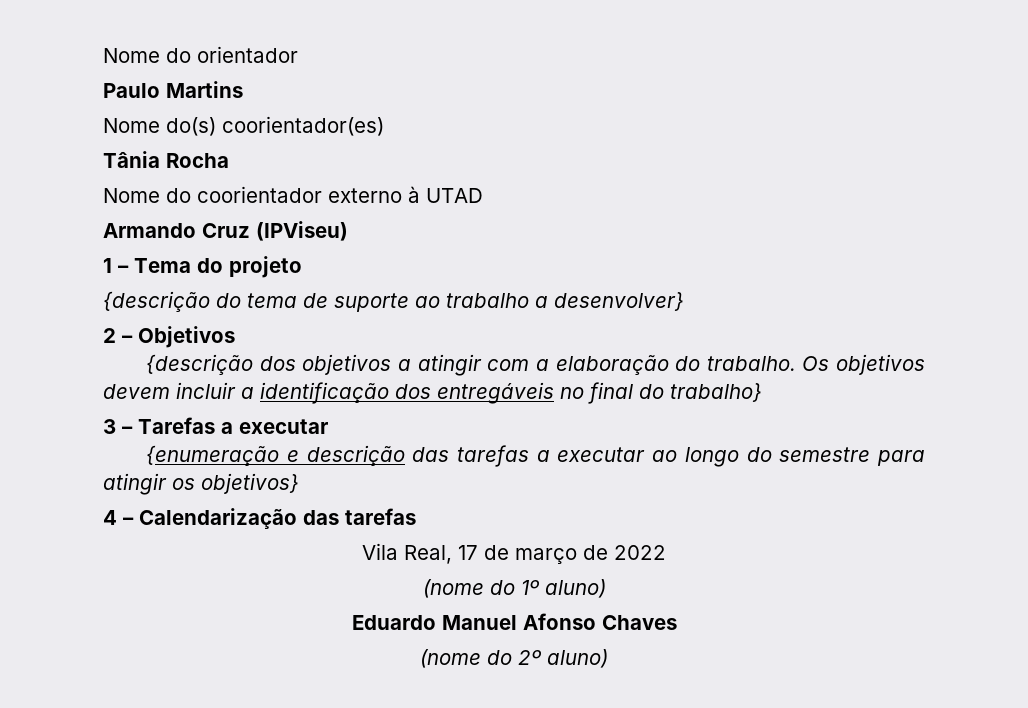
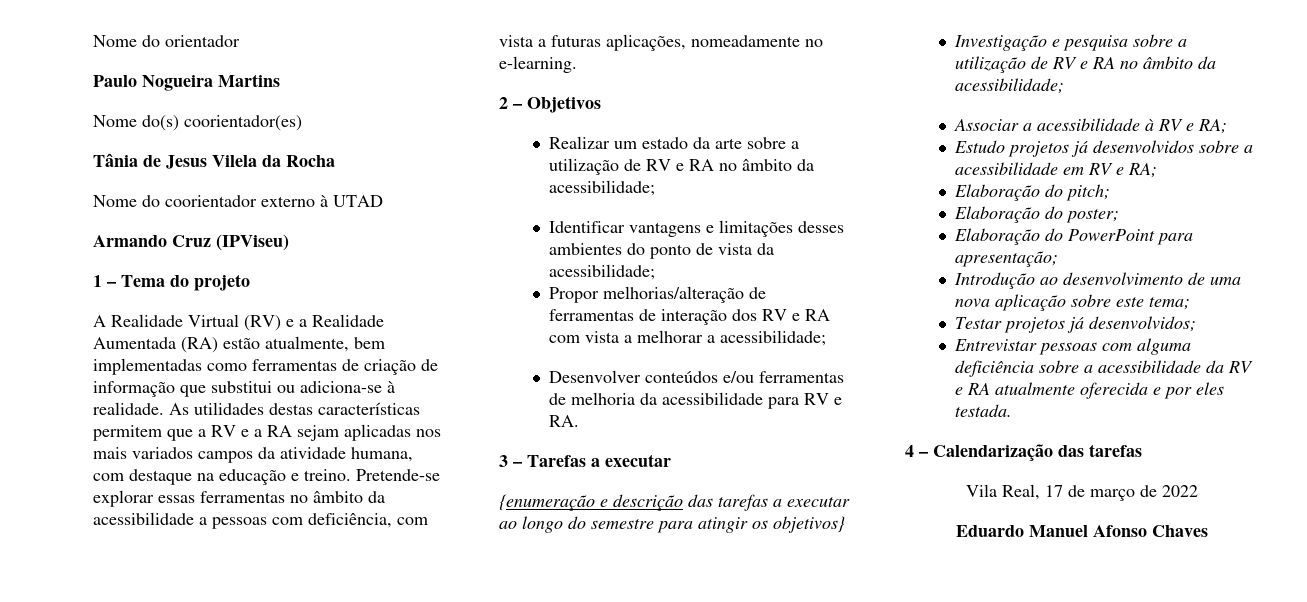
- Paulo Martins
+ Paulo Nogueira Martins
- Tânia Rocha
+ Tânia de Jesus Vilela da Rocha
- {descrição do tema de suporte ao trabalho a desenvolver}
+ A Realidade Virtual (RV) e a Realidade Aumentada (RA) estão atualmente, bem implementadas como ferramentas de criação de informação que substitui ou adiciona-se à realidade. As utilidades destas características permitem que a RV e a RA sejam aplicadas nos mais variados campos da atividade humana, com destaque na educação e treino. Pretende-se explorar essas ferramentas no âmbito da acessibilidade a pessoas com deficiência, com vista a futuras aplicações, nomeadamente no e-learning.
  2 – Objetivos
- {descrição dos objetivos a atingir com a elaboração do trabalho. Os objetivos devem incluir a identificação dos entregáveis no final do trabalho}
+ Realizar um estado da arte sobre a utilização de RV e RA no âmbito da acessibilidade;
+ Identificar vantagens e limitações desses ambientes do ponto de vista da acessibilidade;
+ Propor melhorias/alteração de ferramentas de interação dos RV e RA com vista a melhorar a acessibilidade;
+ Desenvolver conteúdos e/ou ferramentas de melhoria da acessibilidade para RV e RA.
+ Investigação e pesquisa sobre a utilização de RV e RA no âmbito da acessibilidade;
+ Associar a acessibilidade à RV e RA;
+ Estudo projetos já desenvolvidos sobre a acessibilidade em RV e RA;
+ Elaboração do pitch;
+ Elaboração do poster;
+ Elaboração do PowerPoint para apresentação;
+ Introdução ao desenvolvimento de uma nova aplicação sobre este tema;
+ Testar projetos já desenvolvidos;
+ Entrevistar pessoas com alguma deficiência sobre a acessibilidade da RV e RA atualmente oferecida e por eles testada.
- (nome do 1º aluno)
- (nome do 2º aluno)

